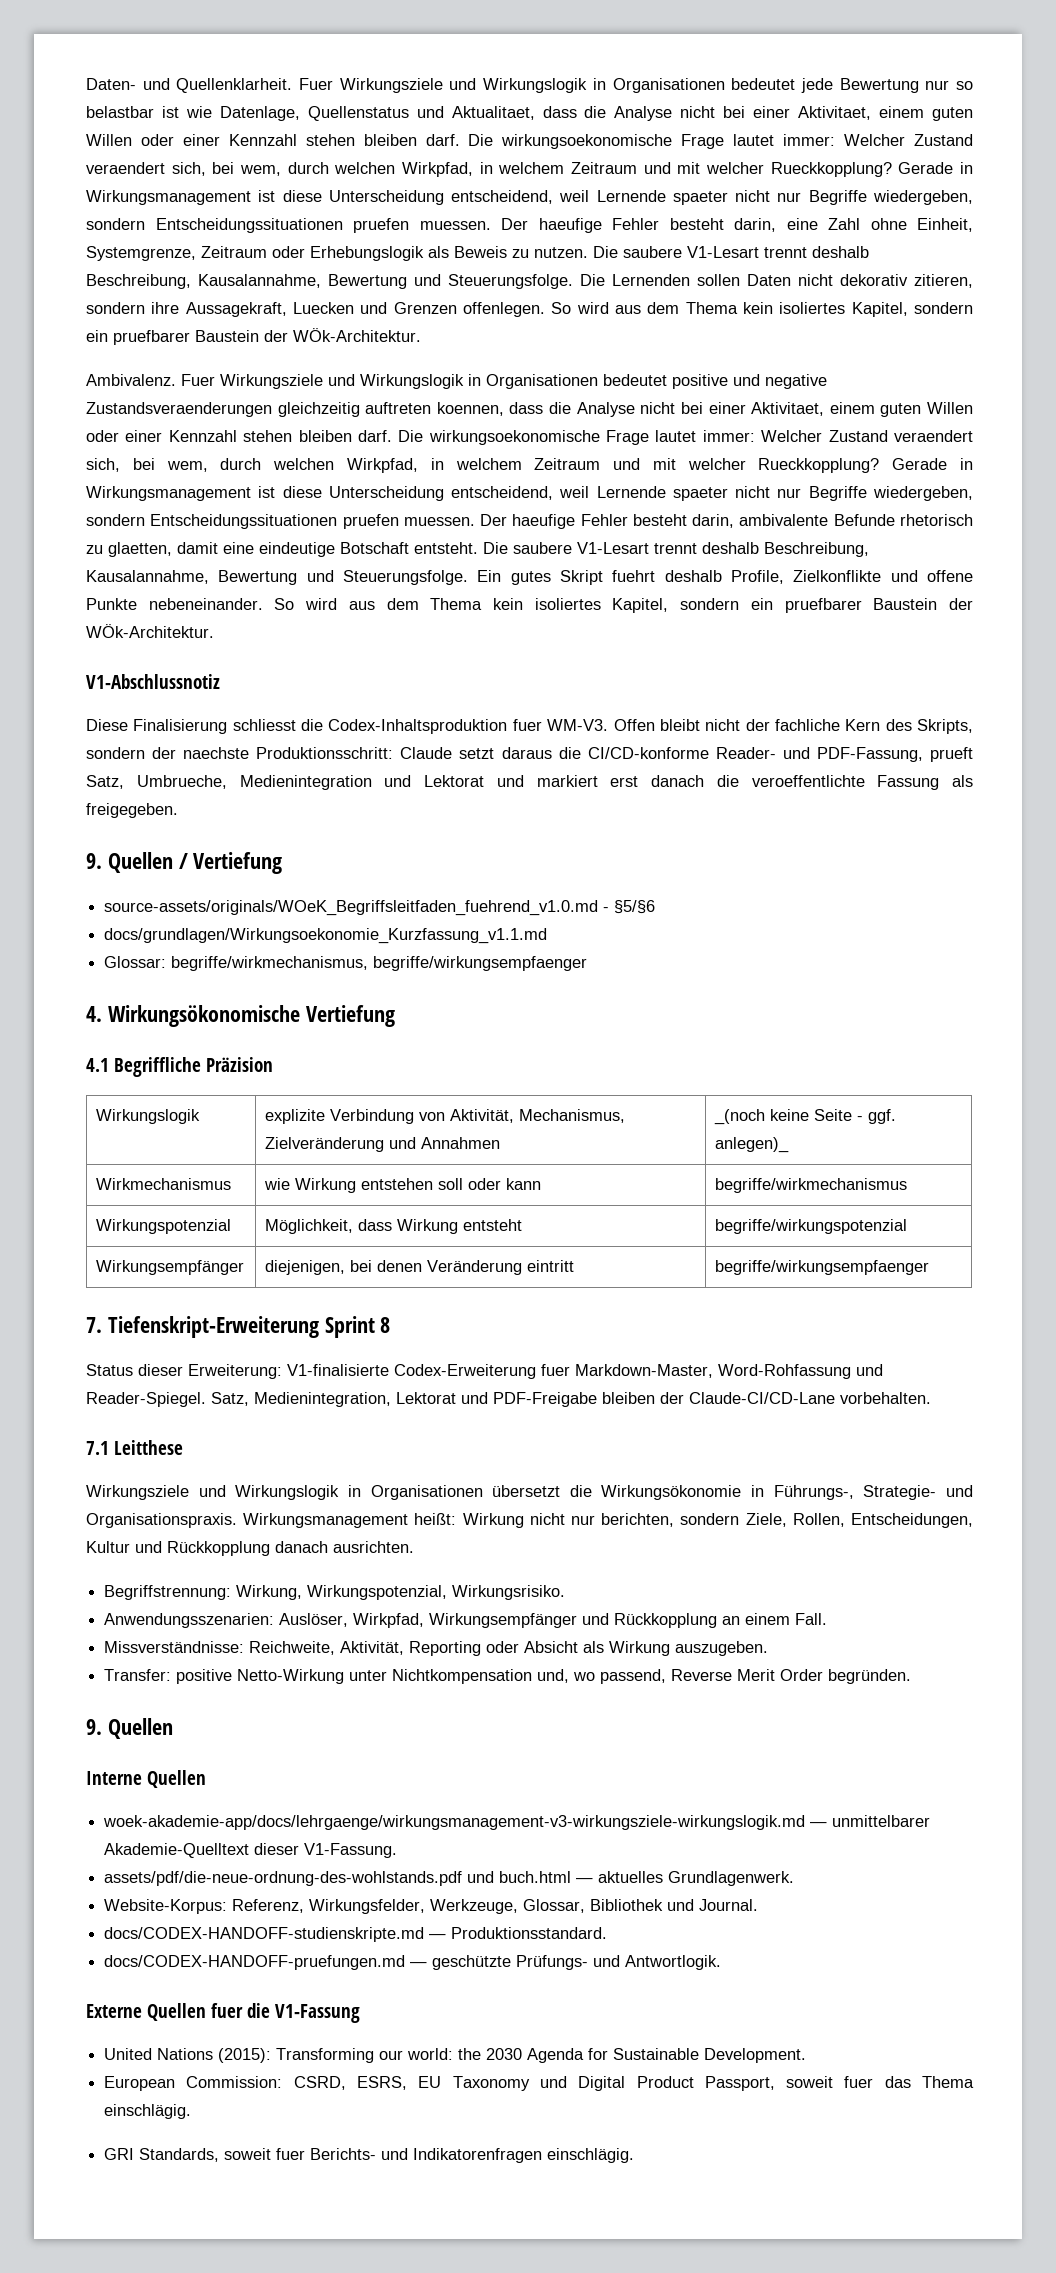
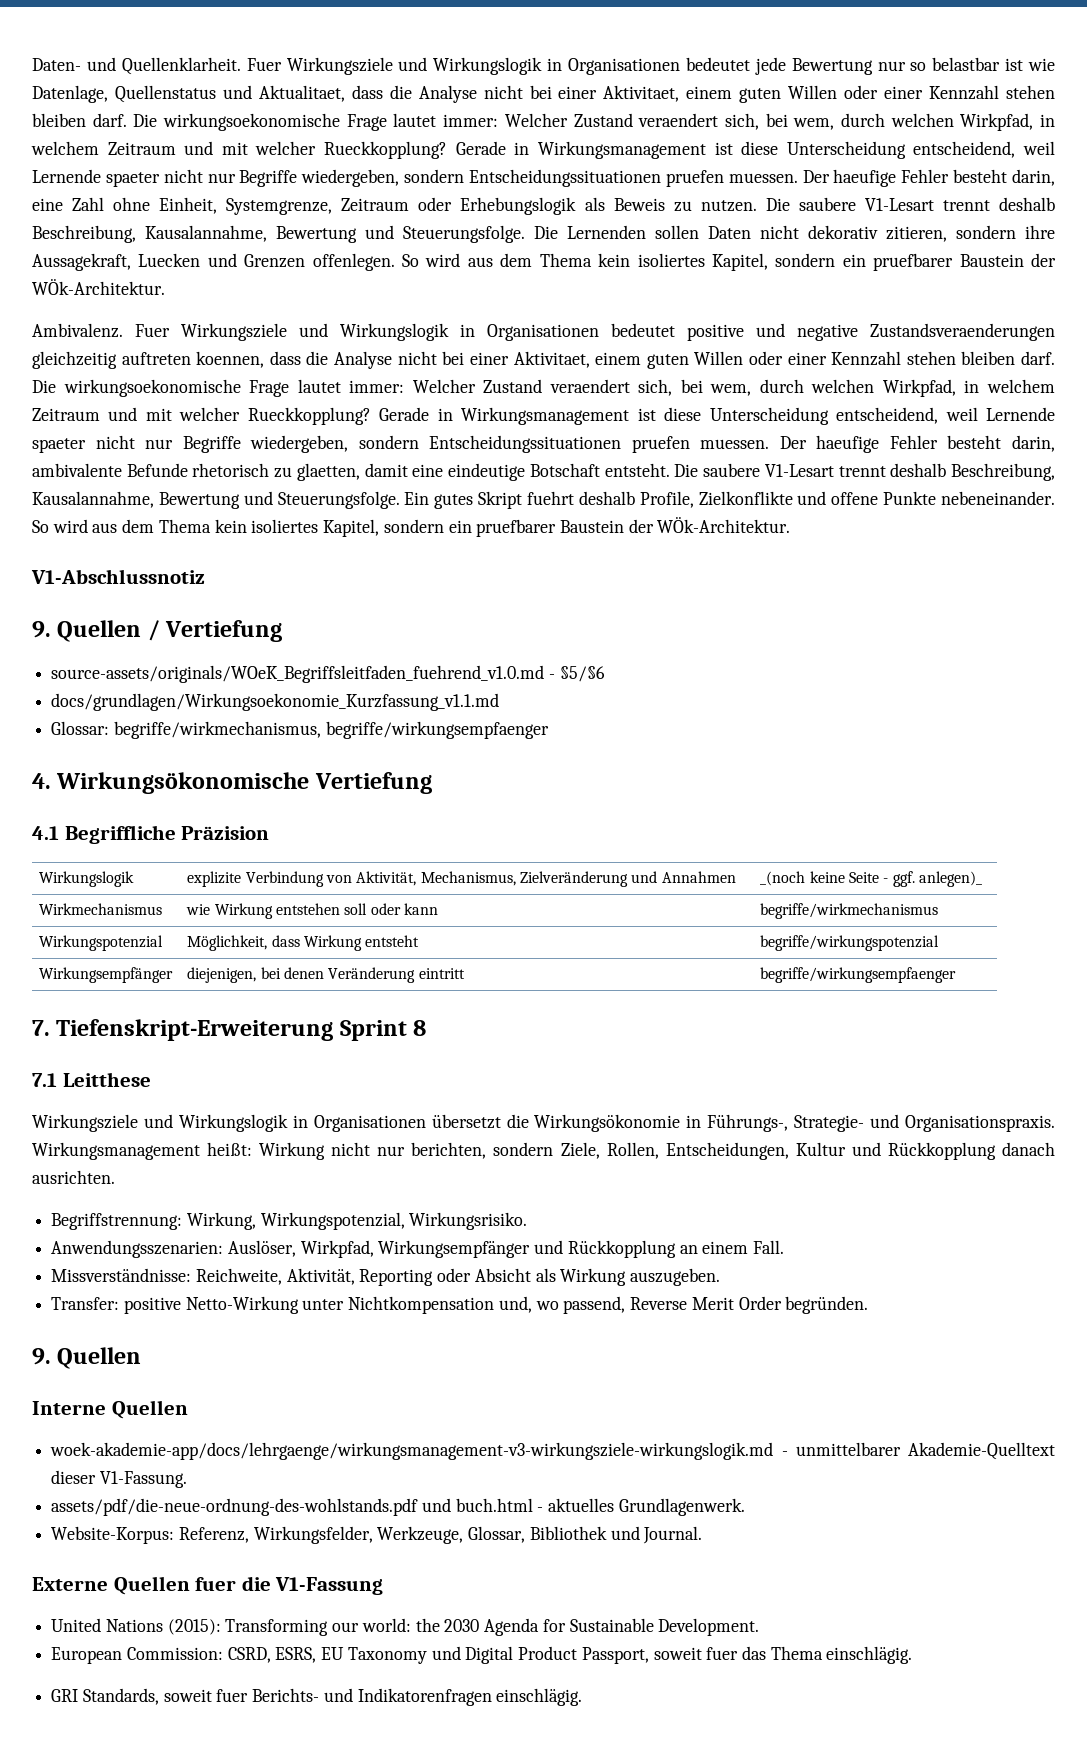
- Diese Finalisierung schliesst die Codex-Inhaltsproduktion fuer WM-V3. Offen bleibt nicht der fachliche Kern des Skripts, sondern der naechste Produktionsschritt: Claude setzt daraus die CI/CD-konforme Reader- und PDF-Fassung, prueft Satz, Umbrueche, Medienintegration und Lektorat und markiert erst danach die veroeffentlichte Fassung als freigegeben.
- Status dieser Erweiterung: V1-finalisierte Codex-Erweiterung fuer Markdown-Master, Word-Rohfassung und Reader-Spiegel. Satz, Medienintegration, Lektorat und PDF-Freigabe bleiben der Claude-CI/CD-Lane vorbehalten.
- woek-akademie-app/docs/lehrgaenge/wirkungsmanagement-v3-wirkungsziele-wirkungslogik.md — unmittelbarer Akademie-Quelltext dieser V1-Fassung.
+ woek-akademie-app/docs/lehrgaenge/wirkungsmanagement-v3-wirkungsziele-wirkungslogik.md - unmittelbarer Akademie-Quelltext dieser V1-Fassung.
- assets/pdf/die-neue-ordnung-des-wohlstands.pdf und buch.html — aktuelles Grundlagenwerk.
+ assets/pdf/die-neue-ordnung-des-wohlstands.pdf und buch.html - aktuelles Grundlagenwerk.
- docs/CODEX-HANDOFF-studienskripte.md — Produktionsstandard.
- docs/CODEX-HANDOFF-pruefungen.md — geschützte Prüfungs- und Antwortlogik.

